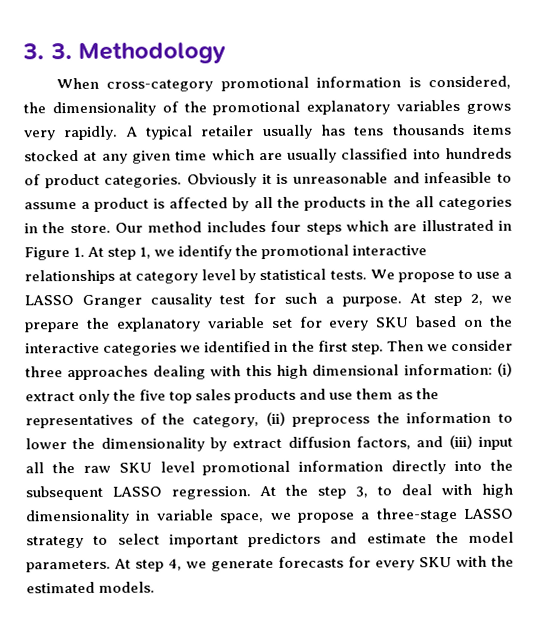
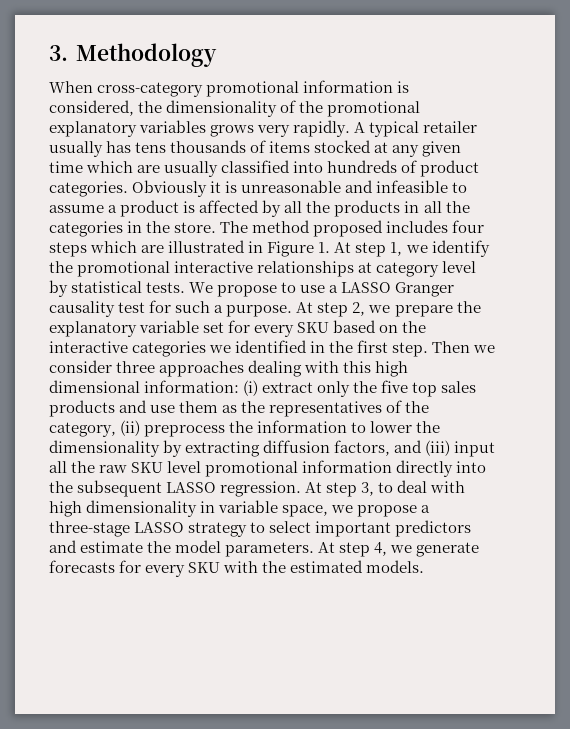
- 3. 3. Methodology
+ 3. Methodology
- A typical retailer usually has tens thousands items stocked at any given time which are usually classified into hundreds of product categories.
+ A typical retailer usually has tens thousands of items stocked at any given time which are usually classified into hundreds of product categories.
- Obviously it is unreasonable and infeasible to assume a product is affected by all the products in the all categories in the store.
+ Obviously it is unreasonable and infeasible to assume a product is affected by all the products in all the categories in the store.
- Our method includes four steps which are illustrated in Figure 1. At step 1, we identify the promotional interactive relationships at category level by statistical tests.
+ The method proposed includes four steps which are illustrated in Figure 1. At step 1, we identify the promotional interactive relationships at category level by statistical tests.
- Then we consider three approaches dealing with this high dimensional information: (i) extract only the five top sales products and use them as the representatives of the category, (ii) preprocess the information to lower the dimensionality by extract diffusion factors, and (iii) input all the raw SKU level promotional information directly into the subsequent LASSO regression.
+ Then we consider three approaches dealing with this high dimensional information: (i) extract only the five top sales products and use them as the representatives of the category, (ii) preprocess the information to lower the dimensionality by extracting diffusion factors, and (iii) input all the raw SKU level promotional information directly into the subsequent LASSO regression.
- At the step 3, to deal with high dimensionality in variable space, we propose a three-stage LASSO strategy to select important predictors and estimate the model parameters.
+ At step 3, to deal with high dimensionality in variable space, we propose a three-stage LASSO strategy to select important predictors and estimate the model parameters.

